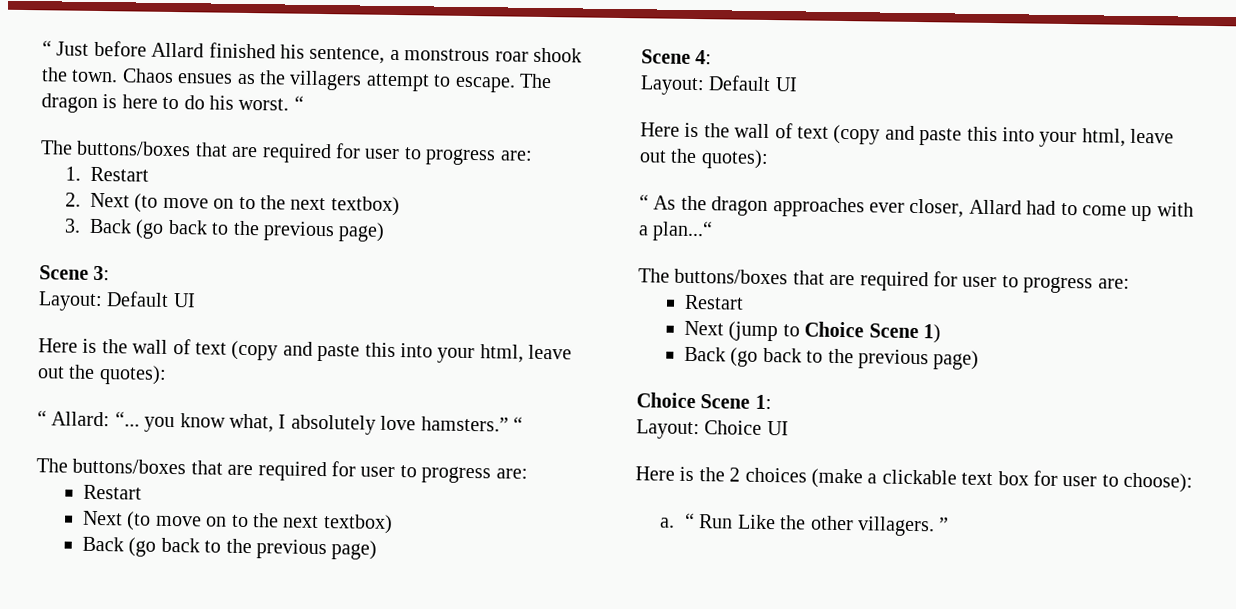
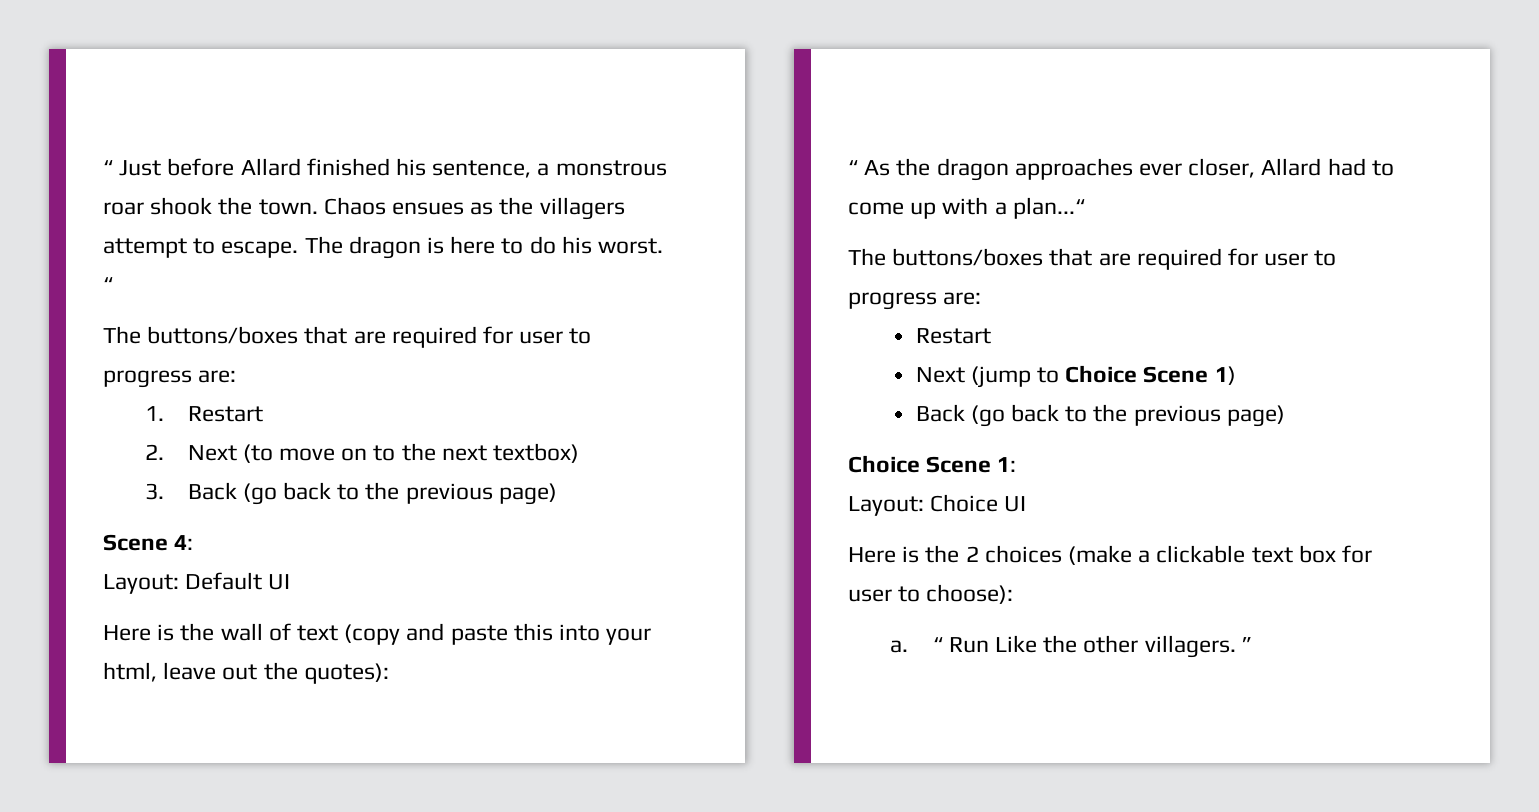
- Scene 3:
- Layout: Default UI
- Here is the wall of text (copy and paste this into your html, leave out the quotes):
- “ Allard: “... you know what, I absolutely love hamsters.” “
- The buttons/boxes that are required for user to progress are:
- Restart
- Next (to move on to the next textbox)
- Back (go back to the previous page)

